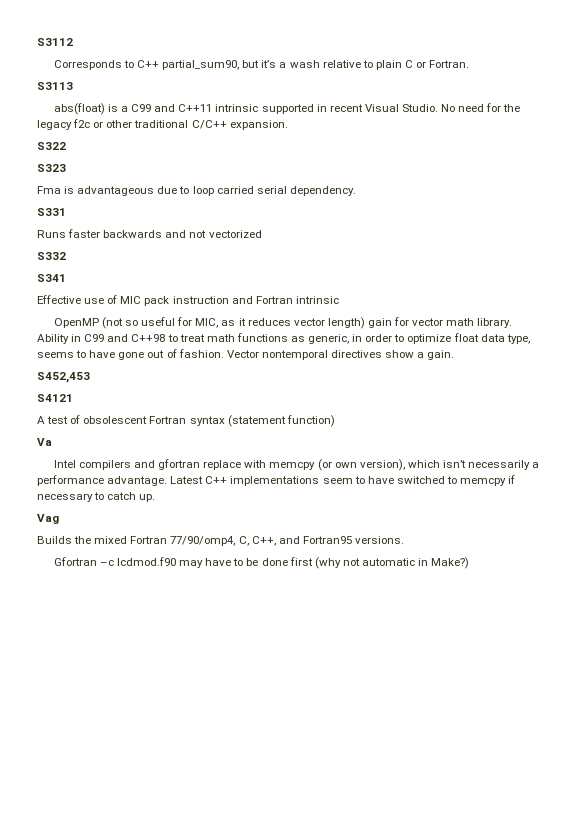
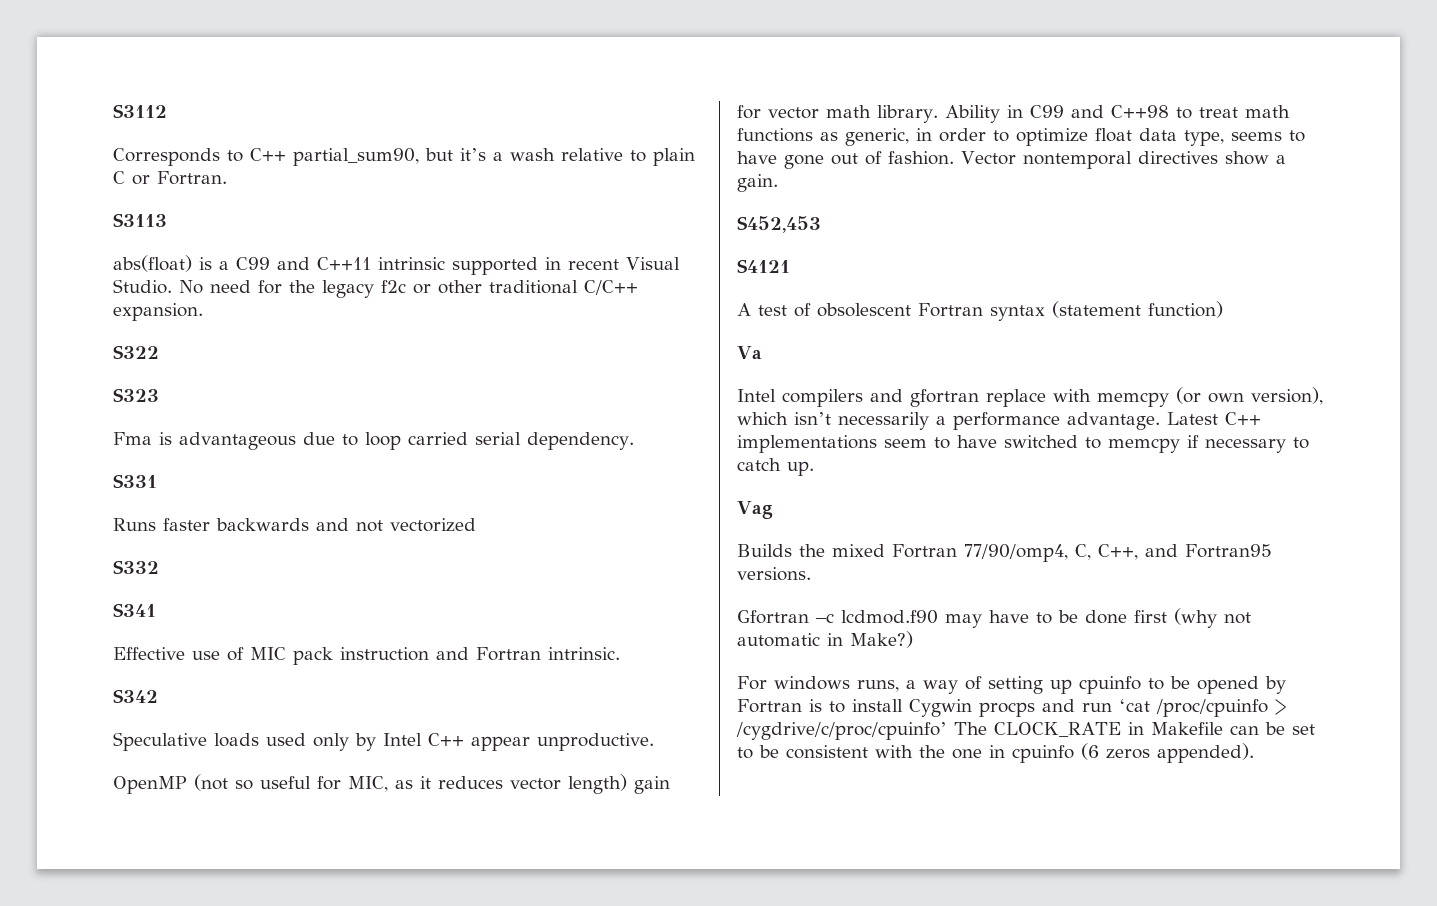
- Effective use of MIC pack instruction and Fortran intrinsic
+ Effective use of MIC pack instruction and Fortran intrinsic.
+ S342
+ Speculative loads used only by Intel C++ appear unproductive.
+ For windows runs, a way of setting up cpuinfo to be opened by Fortran is to install Cygwin procps and run ‘cat /proc/cpuinfo > /cygdrive/c/proc/cpuinfo’ The CLOCK_RATE in Makefile can be set to be consistent with the one in cpuinfo (6 zeros appended).

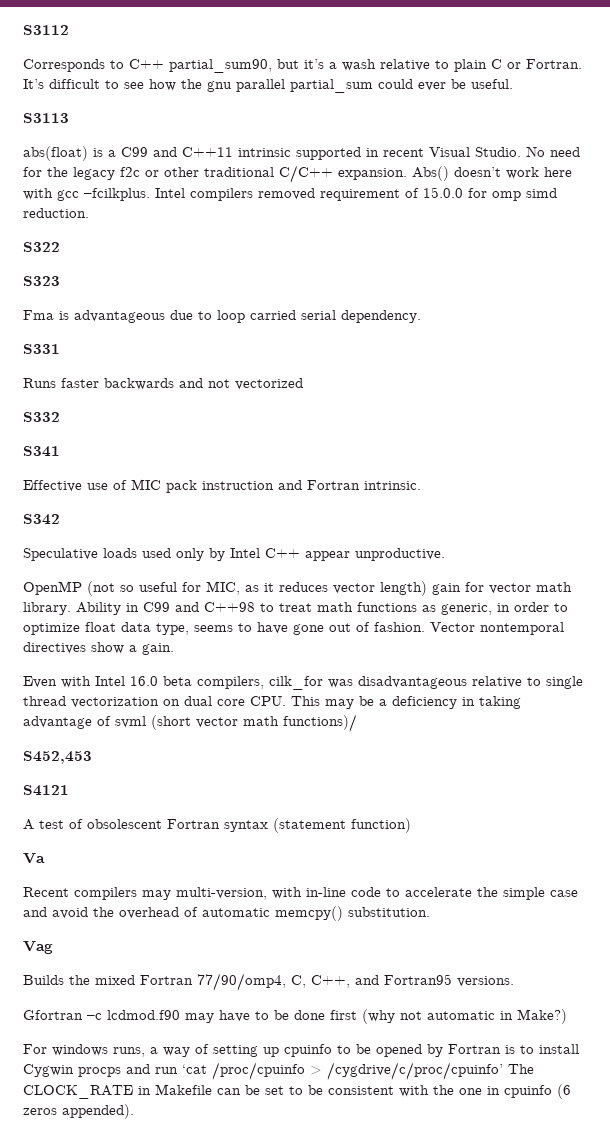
+ It’s difficult to see how the gnu parallel partial_sum could ever be useful.
+ Abs() doesn’t work here with gcc –fcilkplus. Intel compilers removed requirement of 15.0.0 for omp simd reduction.
+ Even with Intel 16.0 beta compilers, cilk_for was disadvantageous relative to single thread vectorization on dual core CPU. This may be a deficiency in taking advantage of svml (short vector math functions)/
- Intel compilers and gfortran replace with memcpy (or own version), which isn’t necessarily a performance advantage. Latest C++ implementations seem to have switched to memcpy if necessary to catch up.
+ Recent compilers may multi-version, with in-line code to accelerate the simple case and avoid the overhead of automatic memcpy() substitution.

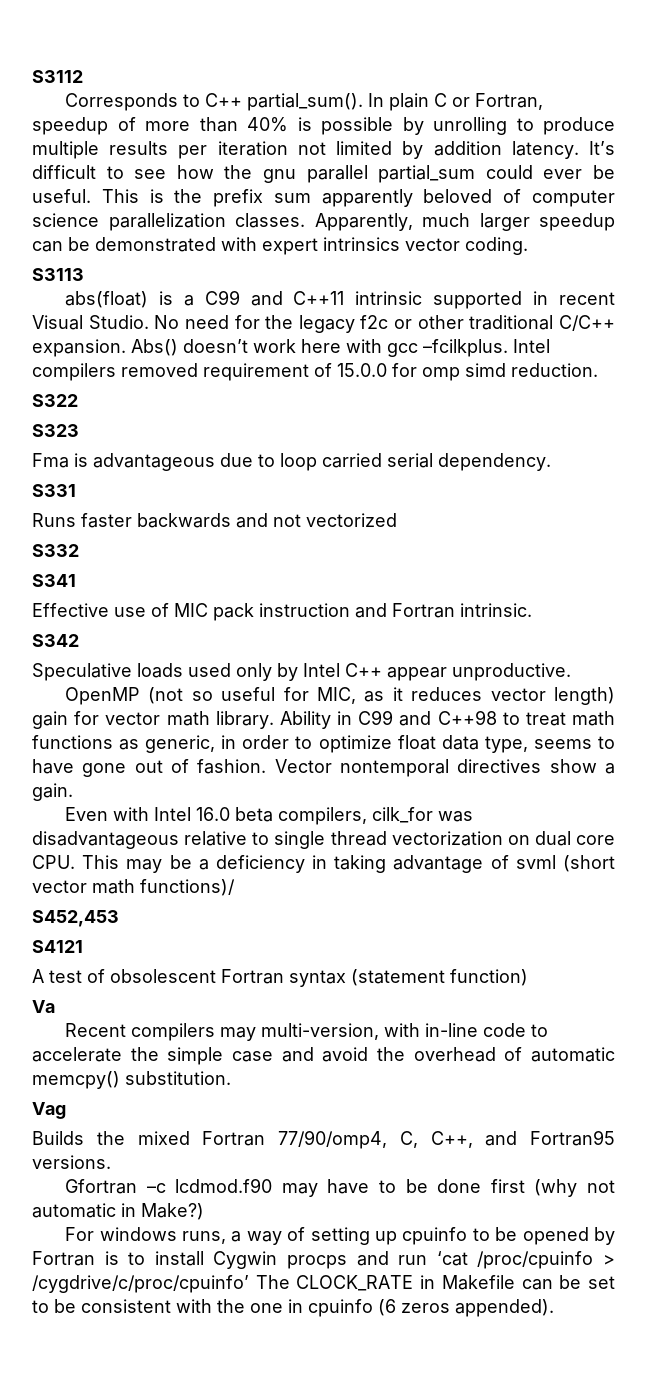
- Corresponds to C++ partial_sum90, but it’s a wash relative to plain C or Fortran.
+ Corresponds to C++ partial_sum(). In plain C or Fortran, speedup of more than 40% is possible by unrolling to produce multiple results per iteration not limited by addition latency.
+ This is the prefix sum apparently beloved of computer science parallelization classes. Apparently, much larger speedup can be demonstrated with expert intrinsics vector coding.

